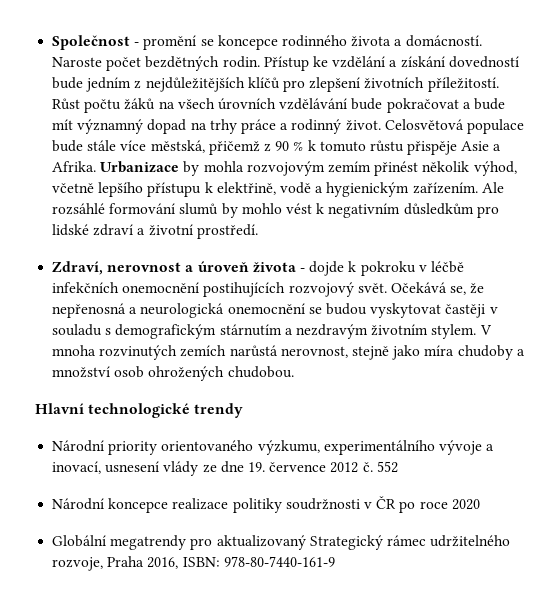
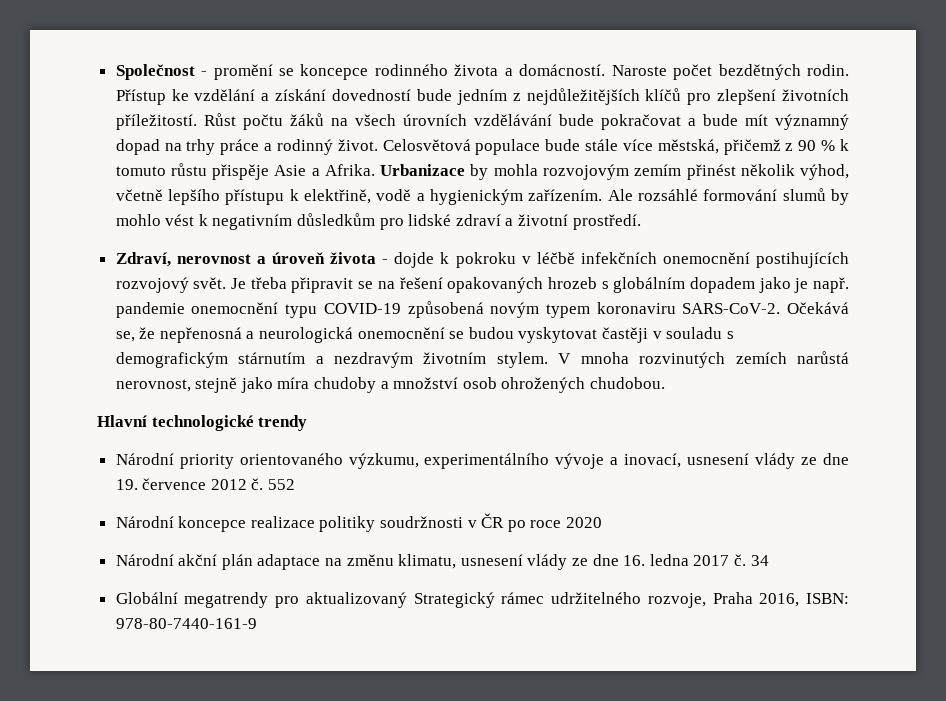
+ Je třeba připravit se na řešení opakovaných hrozeb s globálním dopadem jako je např. pandemie onemocnění typu COVID-19 způsobená novým typem koronaviru SARS-CoV-2.
+ Národní akční plán adaptace na změnu klimatu, usnesení vlády ze dne 16. ledna 2017 č. 34

